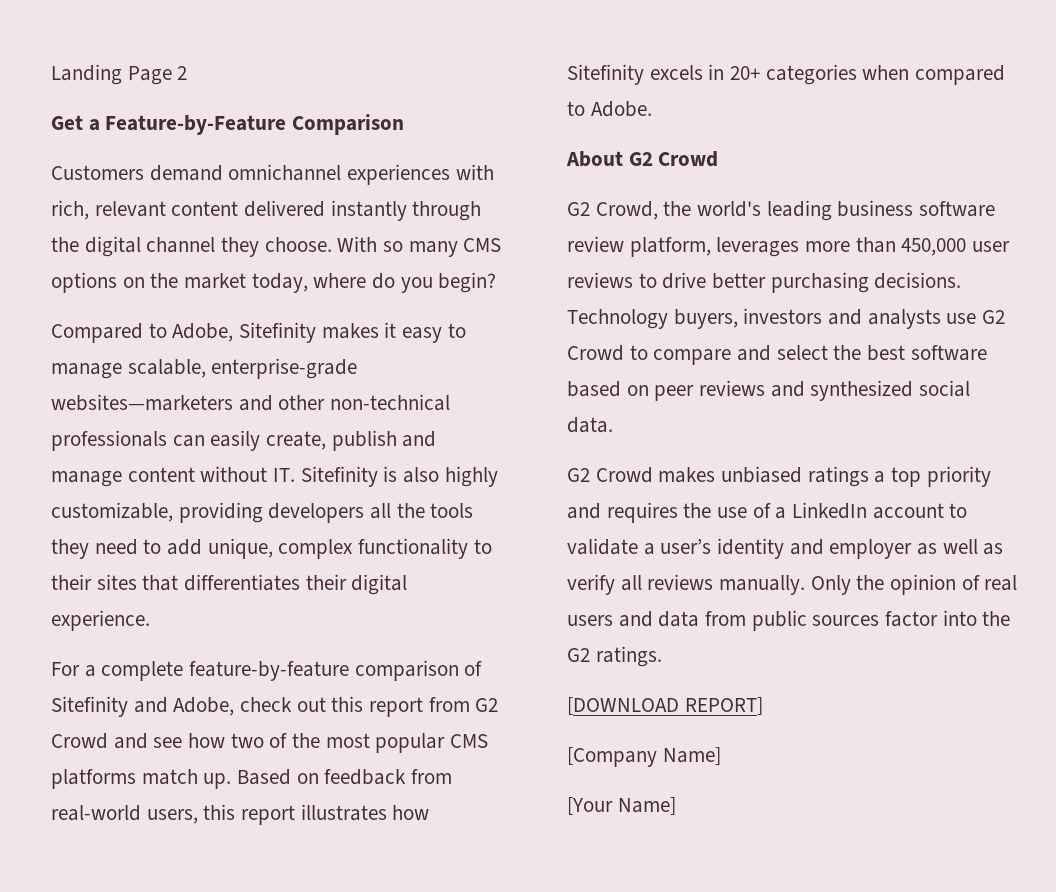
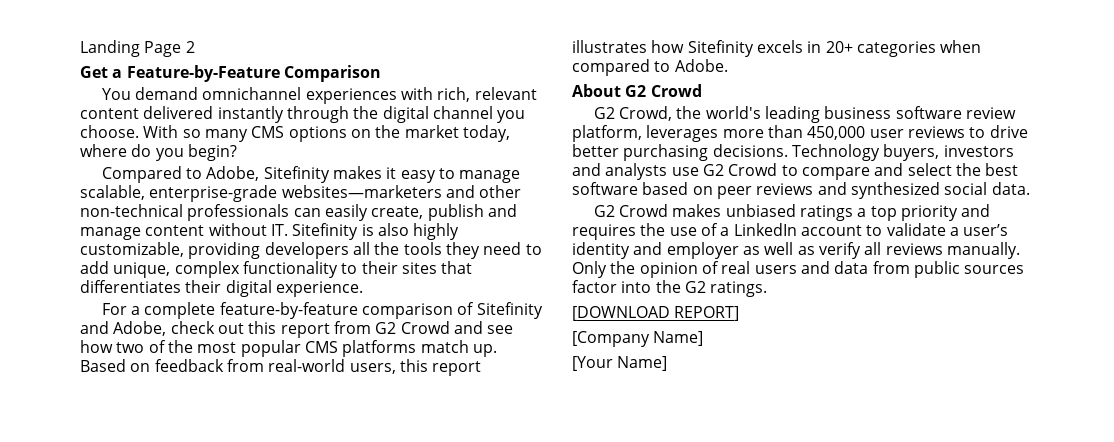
- Customers demand omnichannel experiences with rich, relevant content delivered instantly through the digital channel they choose.
+ You demand omnichannel experiences with rich, relevant content delivered instantly through the digital channel you choose.

